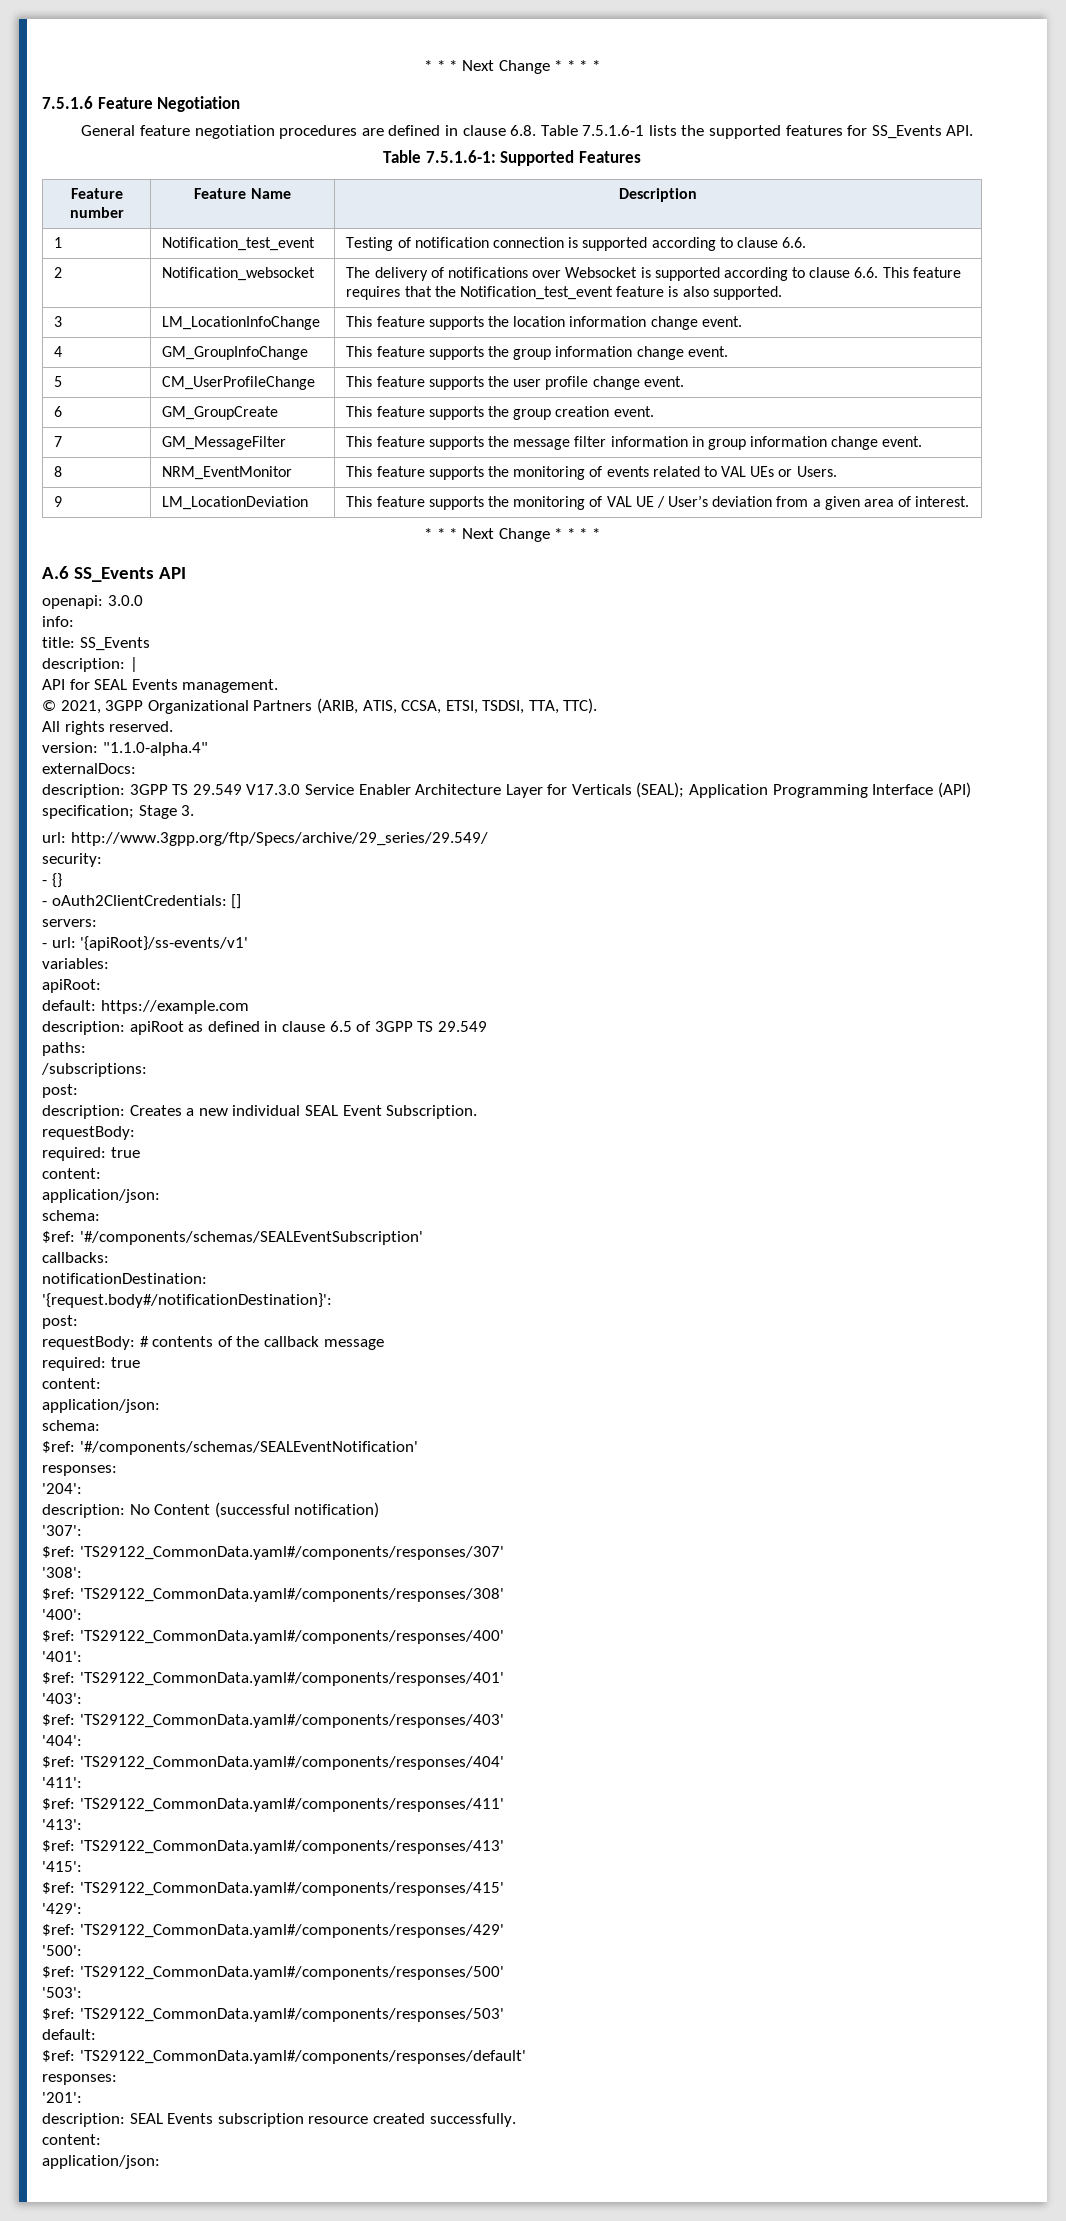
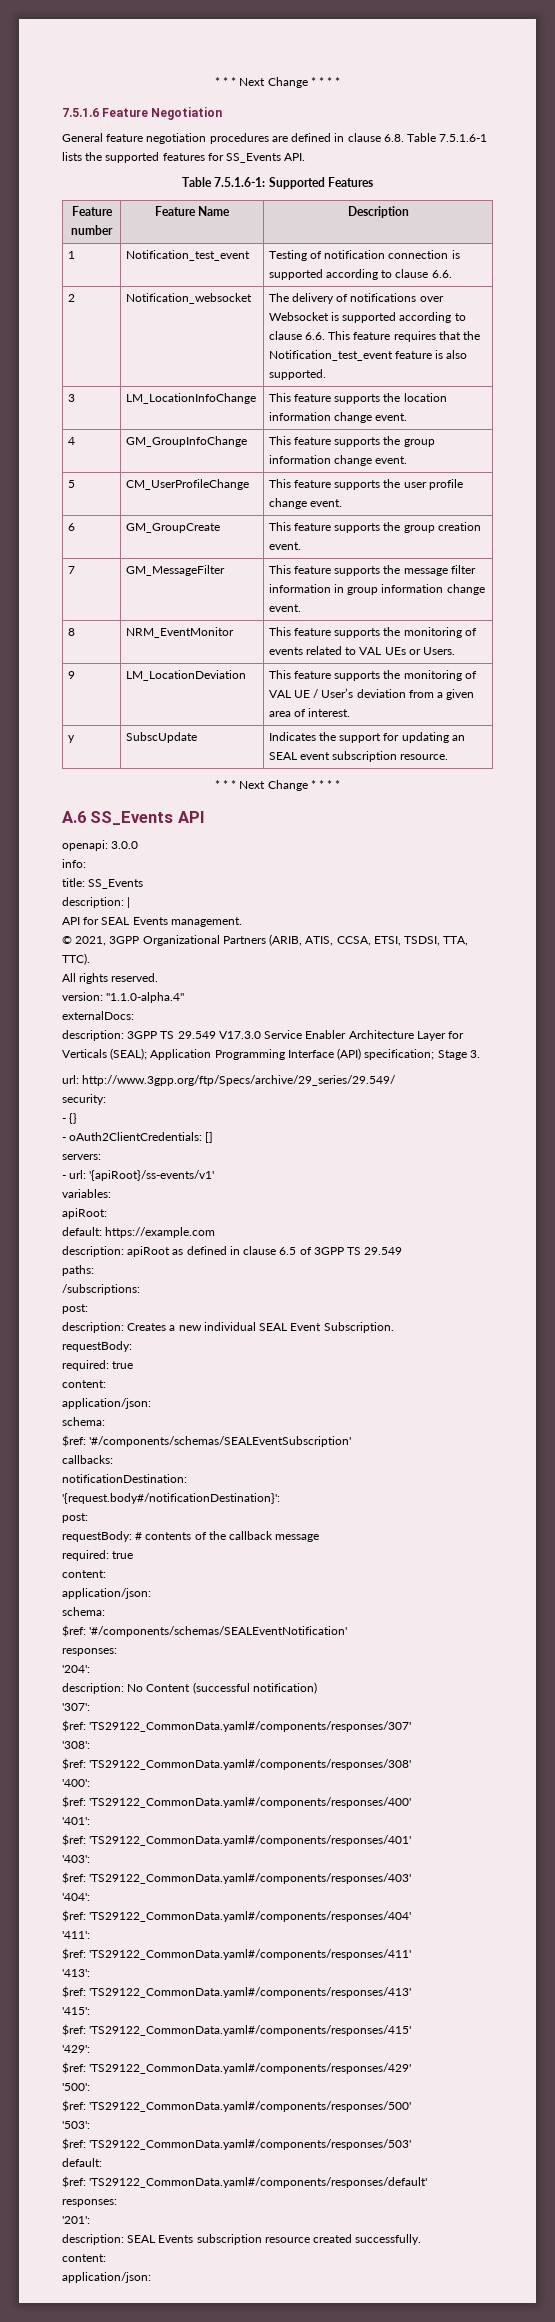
+ y | SubscUpdate | Indicates the support for updating an SEAL event subscription resource.

